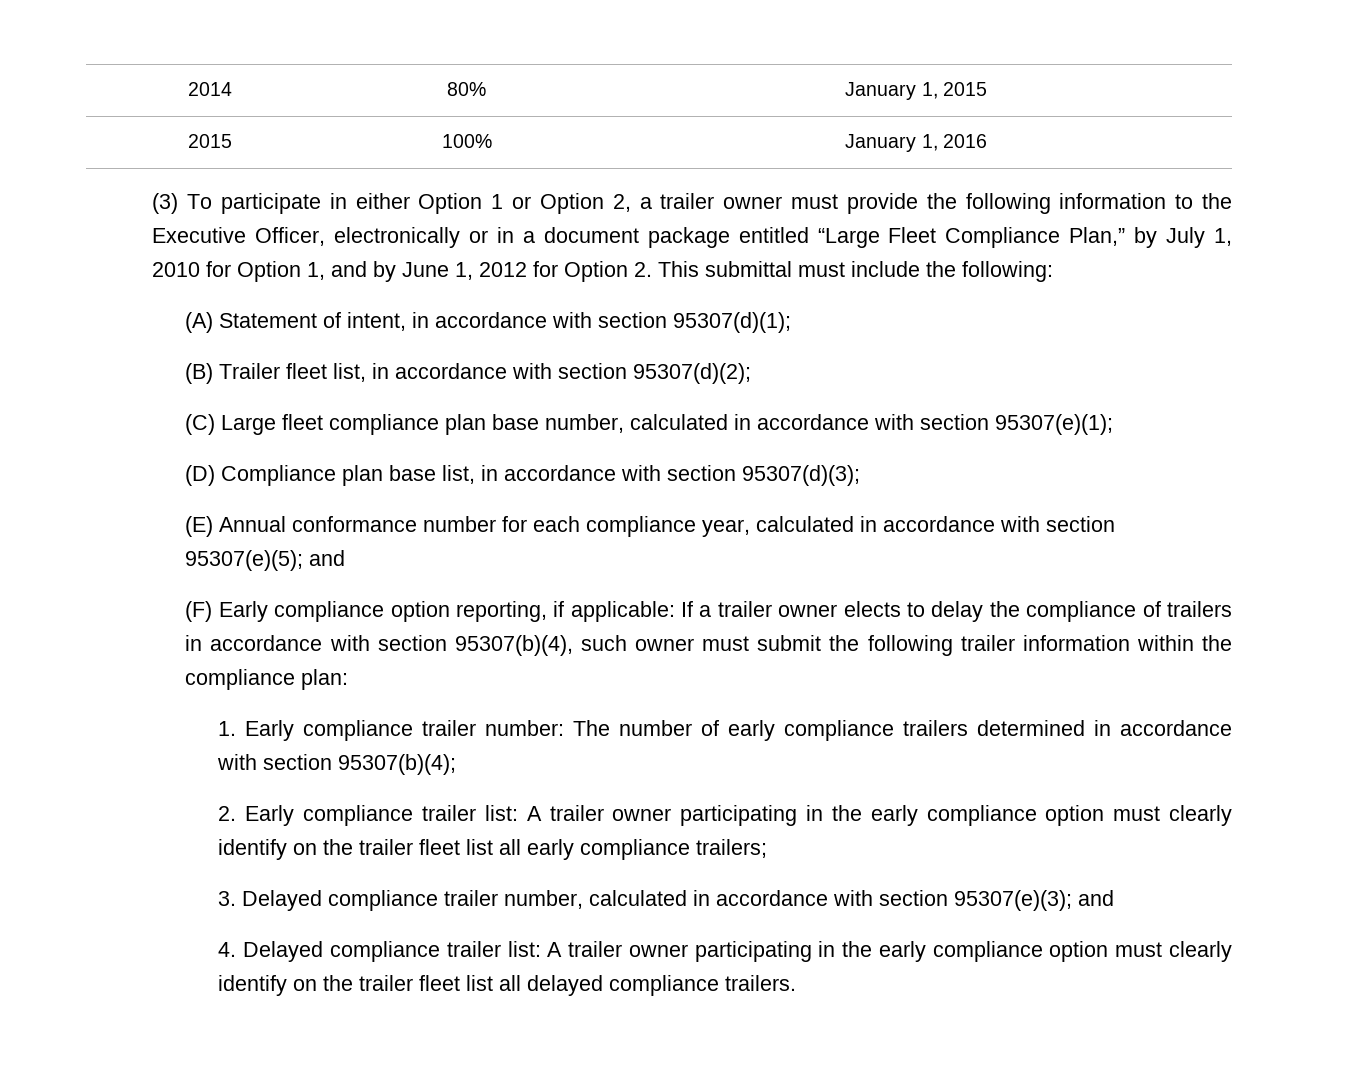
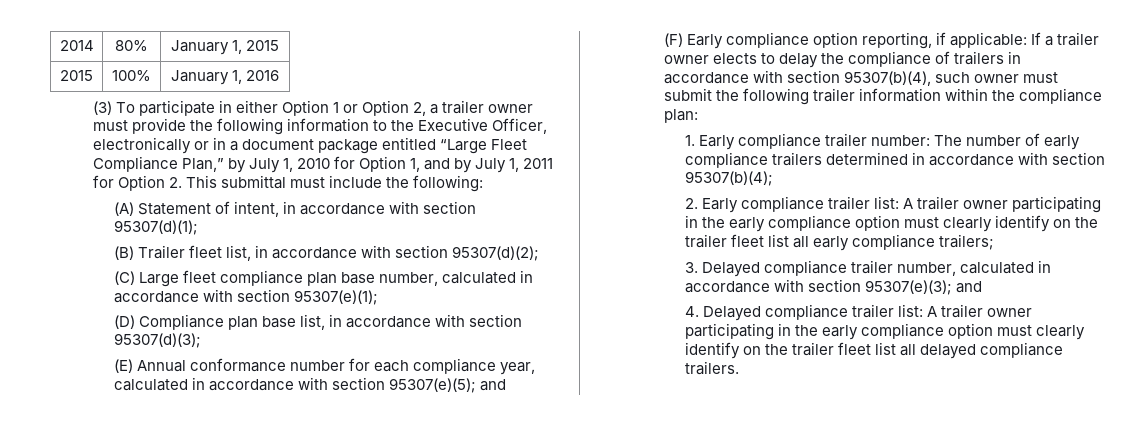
- (3) To participate in either Option 1 or Option 2, a trailer owner must provide the following information to the Executive Officer, electronically or in a document package entitled “Large Fleet Compliance Plan,” by July 1, 2010 for Option 1, and by June 1, 2012 for Option 2. This submittal must include the following:
+ (3) To participate in either Option 1 or Option 2, a trailer owner must provide the following information to the Executive Officer, electronically or in a document package entitled “Large Fleet Compliance Plan,” by July 1, 2010 for Option 1, and by July 1, 2011 for Option 2. This submittal must include the following:

